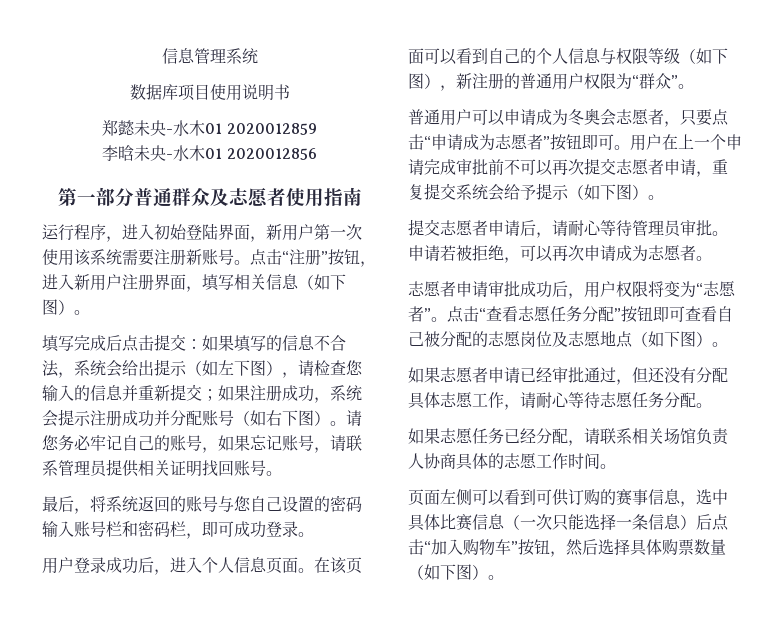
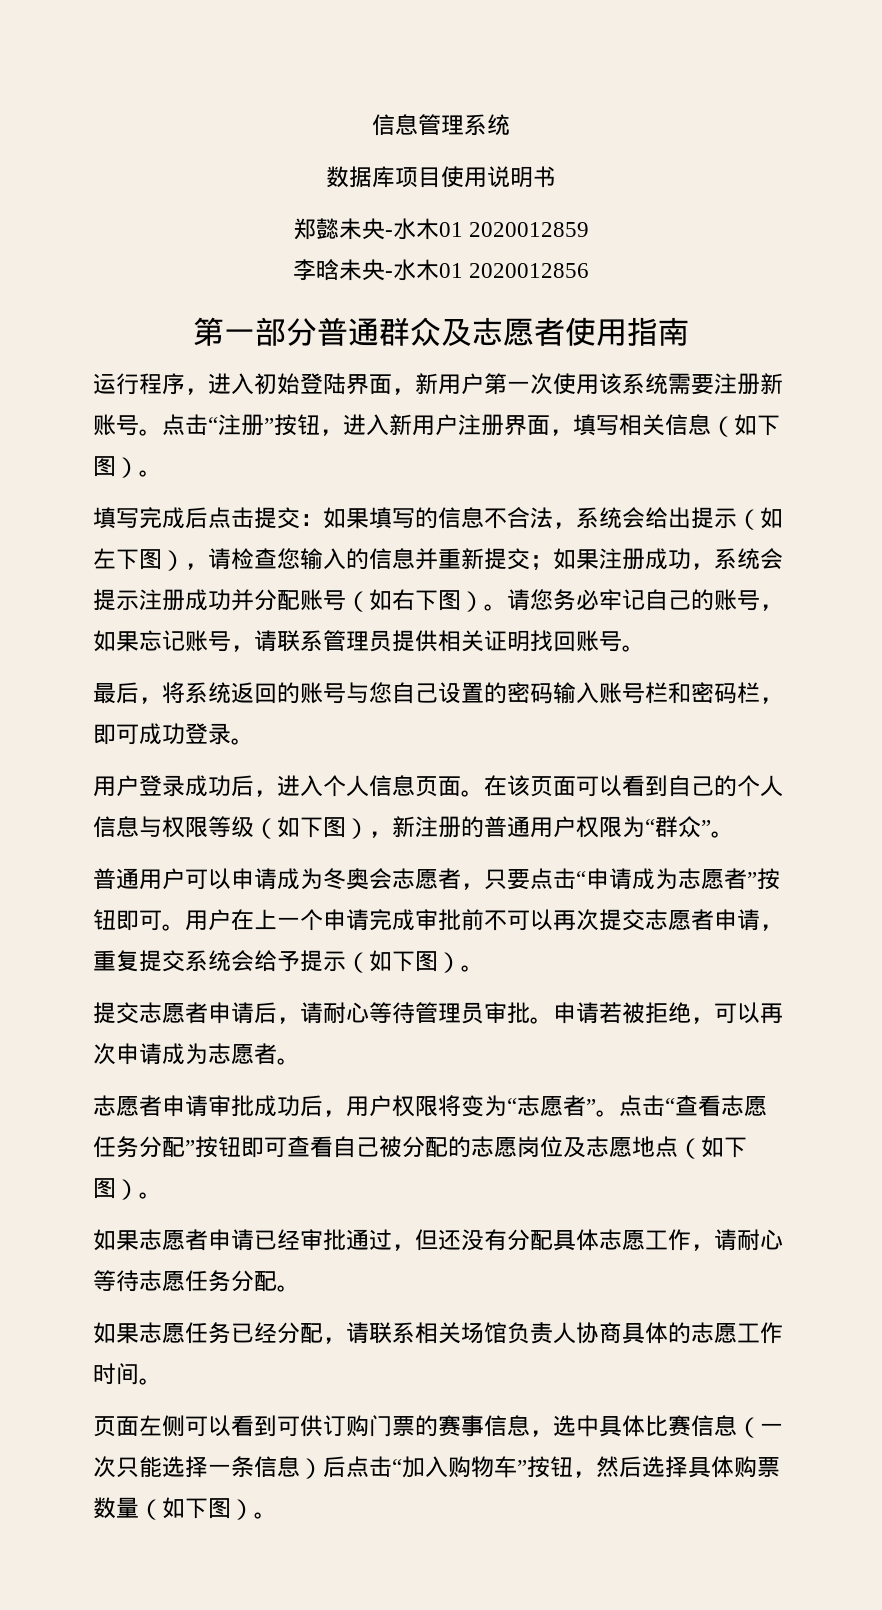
- 页面左侧可以看到可供订购的赛事信息，选中具体比赛信息（一次只能选择一条信息）后点击“加入购物车”按钮，然后选择具体购票数量（如下图）。
+ 页面左侧可以看到可供订购门票的赛事信息，选中具体比赛信息（一次只能选择一条信息）后点击“加入购物车”按钮，然后选择具体购票数量（如下图）。

